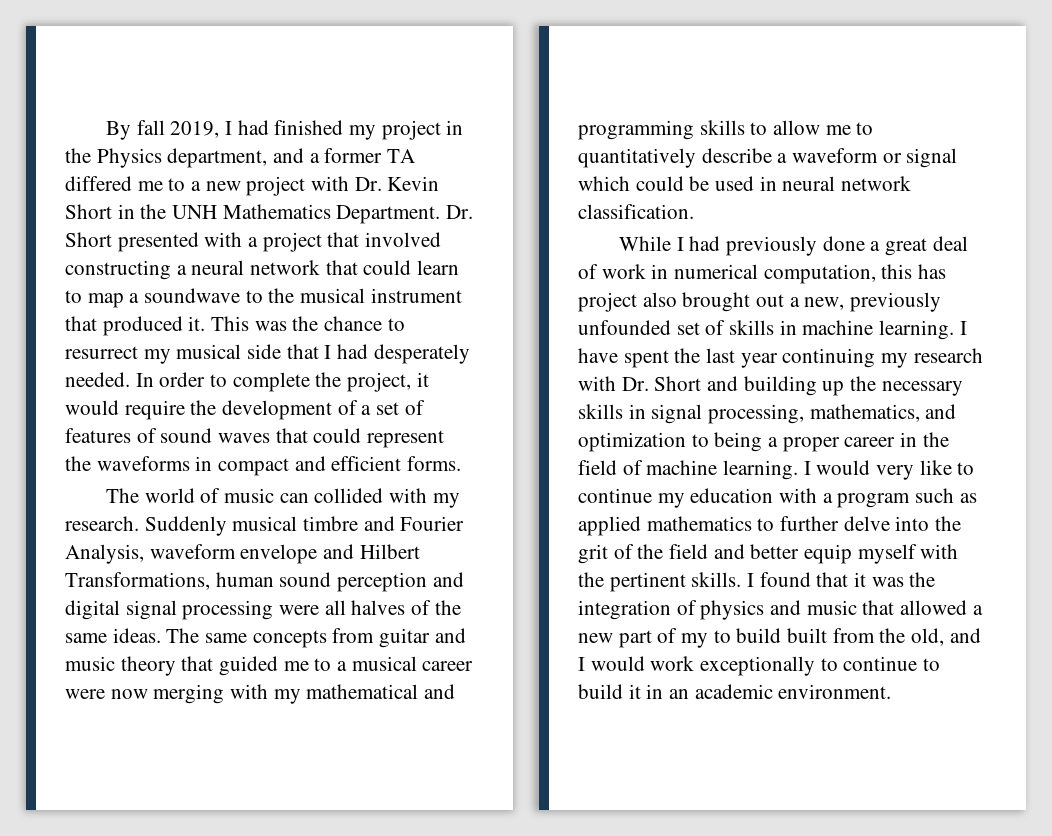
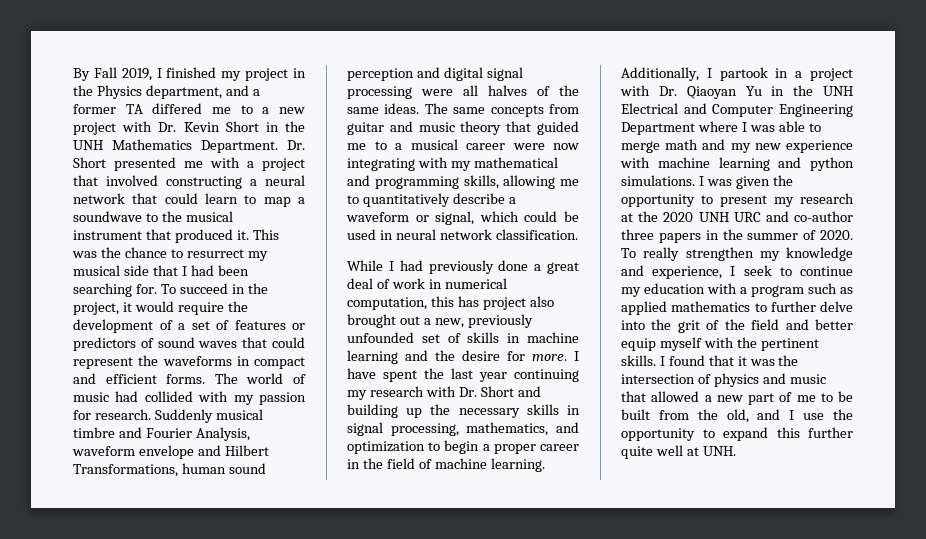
- By fall 2019, I had finished my project in the Physics department, and a former TA differed me to a new project with Dr. Kevin Short in the UNH Mathematics Department.
+ By Fall 2019, I finished my project in the Physics department, and a former TA differed me to a new project with Dr. Kevin Short in the UNH Mathematics Department.
- Dr. Short presented with a project that involved constructing a neural network that could learn to map a soundwave to the musical instrument that produced it.
+ Dr. Short presented me with a project that involved constructing a neural network that could learn to map a soundwave to the musical instrument that produced it.
- This was the chance to resurrect my musical side that I had desperately needed. In order to complete the project, it would require the development of a set of features of sound waves that could represent the waveforms in compact and efficient forms.
- The world of music can collided with my research.
+ This was the chance to resurrect my musical side that I had been searching for. To succeed in the project, it would require the development of a set of features or predictors of sound waves that could represent the waveforms in compact and efficient forms. The world of music had collided with my passion for research.
- The same concepts from guitar and music theory that guided me to a musical career were now merging with my mathematical and programming skills to allow me to quantitatively describe a waveform or signal which could be used in neural network classification.
+ The same concepts from guitar and music theory that guided me to a musical career were now integrating with my mathematical and programming skills, allowing me to quantitatively describe a waveform or signal, which could be used in neural network classification.
- While I had previously done a great deal of work in numerical computation, this has project also brought out a new, previously unfounded set of skills in machine learning.
+ While I had previously done a great deal of work in numerical computation, this has project also brought out a new, previously unfounded set of skills in machine learning and the desire for more.
- I have spent the last year continuing my research with Dr. Short and building up the necessary skills in signal processing, mathematics, and optimization to being a proper career in the field of machine learning.
+ I have spent the last year continuing my research with Dr. Short and building up the necessary skills in signal processing, mathematics, and optimization to begin a proper career in the field of machine learning.
- I would very like to continue my education with a program such as applied mathematics to further delve into the grit of the field and better equip myself with the pertinent skills.
+ Additionally, I partook in a project with Dr. Qiaoyan Yu in the UNH Electrical and Computer Engineering Department where I was able to merge math and my new experience with machine learning and python simulations. I was given the opportunity to present my research at the 2020 UNH URC and co-author three papers in the summer of 2020. To really strengthen my knowledge and experience, I seek to continue my education with a program such as applied mathematics to further delve into the grit of the field and better equip myself with the pertinent skills.
- I found that it was the integration of physics and music that allowed a new part of my to build built from the old, and I would work exceptionally to continue to build it in an academic environment.
+ I found that it was the intersection of physics and music that allowed a new part of me to be built from the old, and I use the opportunity to expand this further quite well at UNH.

